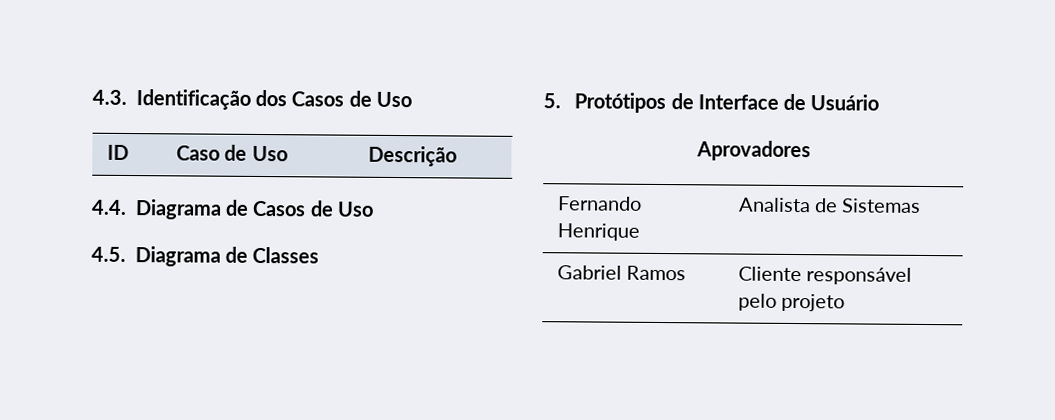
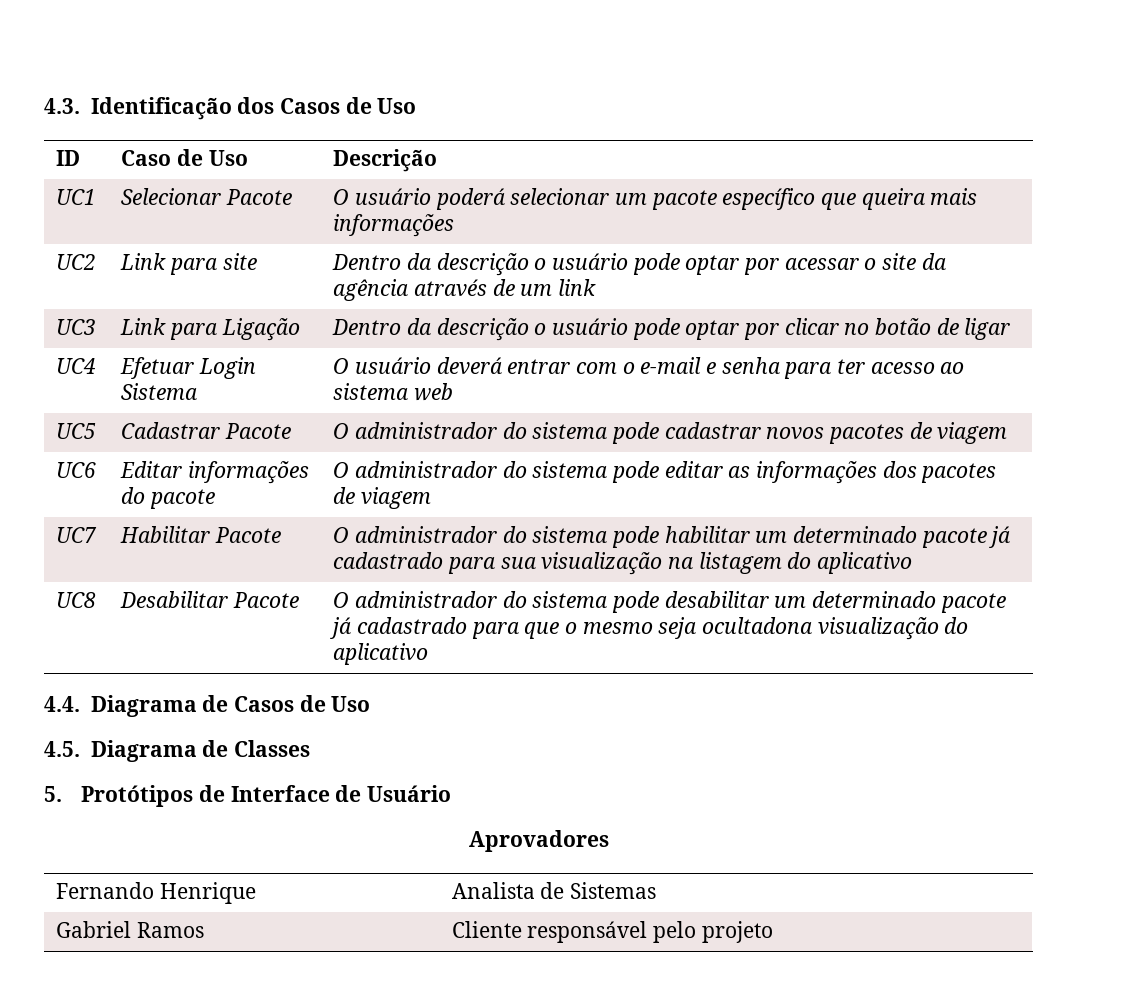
+ UC1 | Selecionar Pacote | O usuário poderá selecionar um pacote específico que queira mais informações
+ UC2 | Link para site | Dentro da descrição o usuário pode optar por acessar o site da agência através de um link
+ UC3 | Link para Ligação | Dentro da descrição o usuário pode optar por clicar no botão de ligar
+ UC4 | Efetuar Login Sistema | O usuário deverá entrar com o e-mail e senha para ter acesso ao sistema web
+ UC5 | Cadastrar Pacote | O administrador do sistema pode cadastrar novos pacotes de viagem
+ UC6 | Editar informações do pacote | O administrador do sistema pode editar as informações dos pacotes de viagem
+ UC7 | Habilitar Pacote | O administrador do sistema pode habilitar um determinado pacote já cadastrado para sua visualização na listagem do aplicativo
+ UC8 | Desabilitar Pacote | O administrador do sistema pode desabilitar um determinado pacote já cadastrado para que o mesmo seja ocultadona visualização do aplicativo

